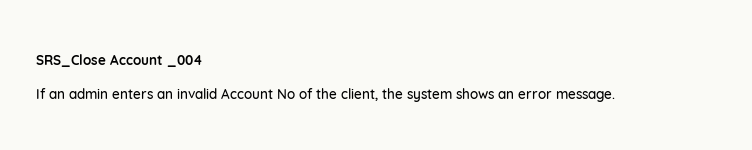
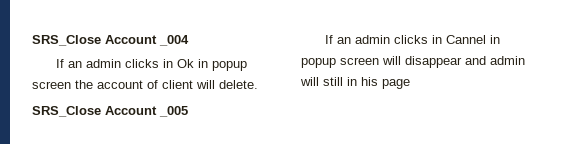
- If an admin enters an invalid Account No of the client, the system shows an error message.
+ If an admin clicks in Ok in popup screen the account of client will delete.
+ SRS_Close Account _005
+ If an admin clicks in Cannel in popup screen will disappear and admin will still in his page

